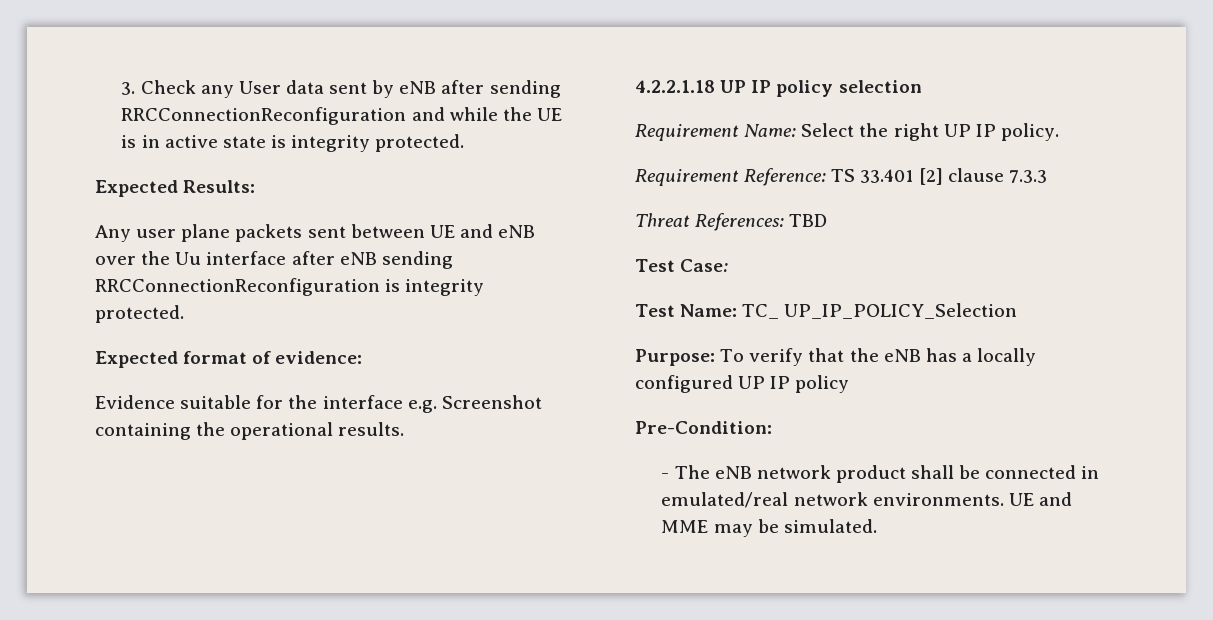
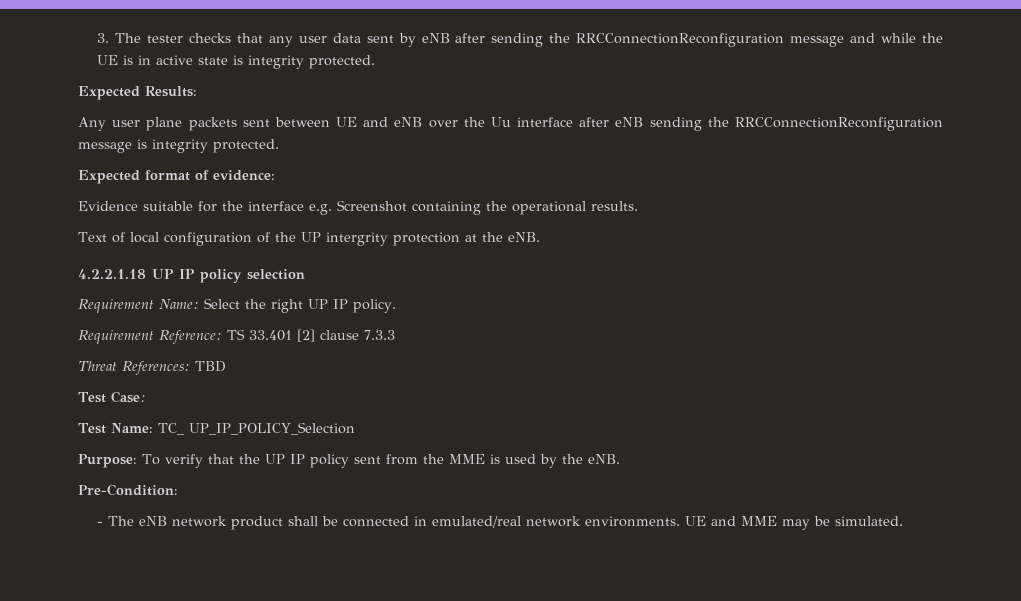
- 3. Check any User data sent by eNB after sending RRCConnectionReconfiguration and while the UE is in active state is integrity protected.
+ 3. The tester checks that any user data sent by eNB after sending the RRCConnectionReconfiguration message and while the UE is in active state is integrity protected.
- Any user plane packets sent between UE and eNB over the Uu interface after eNB sending RRCConnectionReconfiguration is integrity protected.
+ Any user plane packets sent between UE and eNB over the Uu interface after eNB sending the RRCConnectionReconfiguration message is integrity protected.
+ Text of local configuration of the UP intergrity protection at the eNB.
- Purpose: To verify that the eNB has a locally configured UP IP policy
+ Purpose: To verify that the UP IP policy sent from the MME is used by the eNB.

